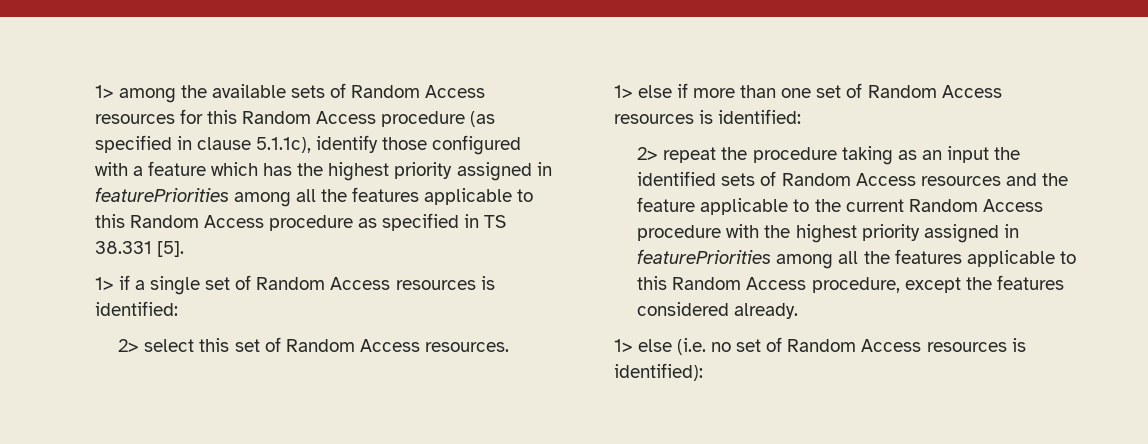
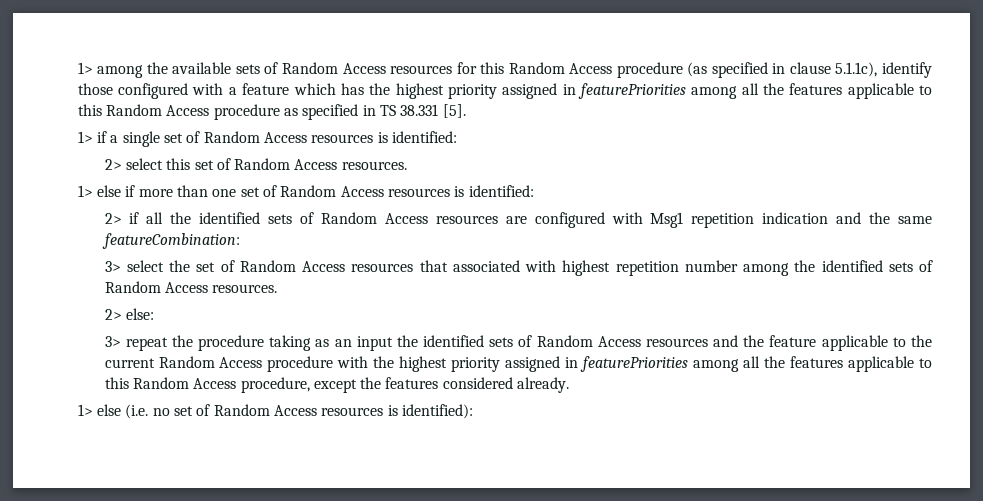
- 2> repeat the procedure taking as an input the identified sets of Random Access resources and the feature applicable to the current Random Access procedure with the highest priority assigned in featurePriorities among all the features applicable to this Random Access procedure, except the features considered already.
+ 2> if all the identified sets of Random Access resources are configured with Msg1 repetition indication and the same featureCombination:
+ 3> select the set of Random Access resources that associated with highest repetition number among the identified sets of Random Access resources.
+ 2> else:
+ 3> repeat the procedure taking as an input the identified sets of Random Access resources and the feature applicable to the current Random Access procedure with the highest priority assigned in featurePriorities among all the features applicable to this Random Access procedure, except the features considered already.

